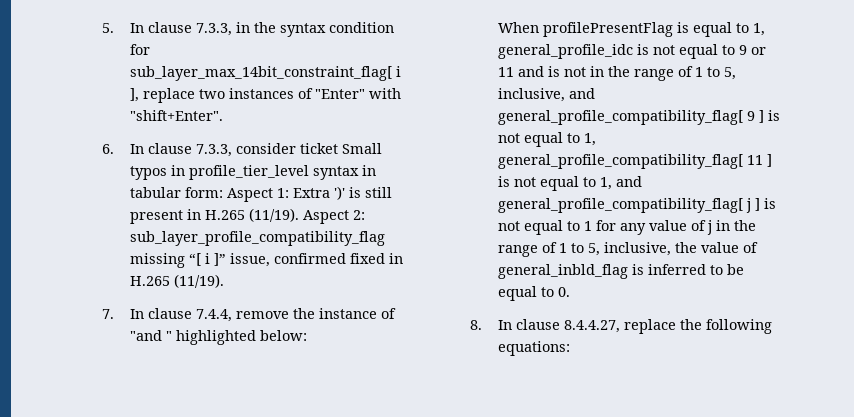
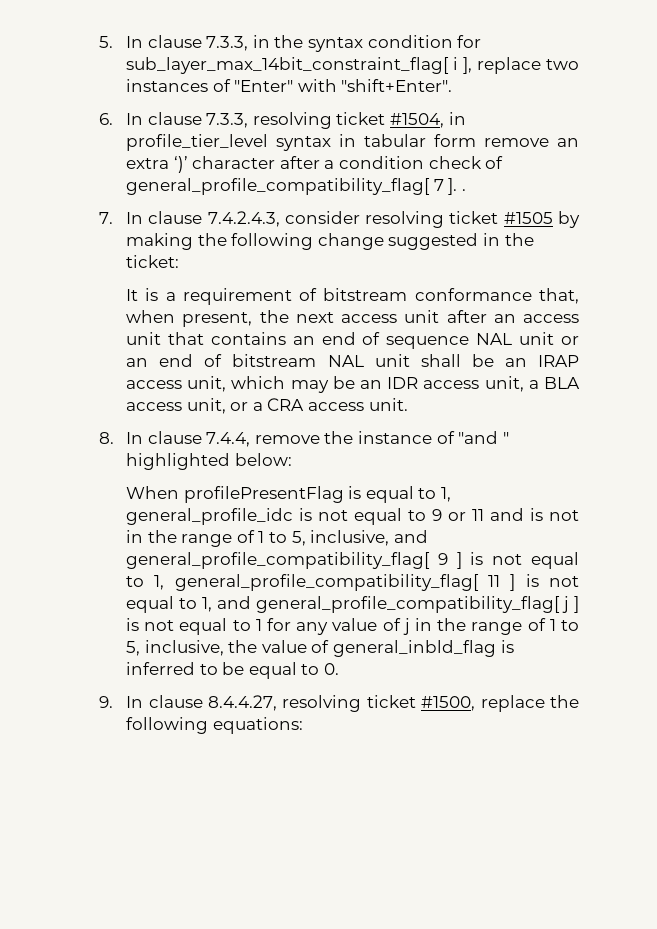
- 6. In clause 7.3.3, consider ticket Small typos in profile_tier_level syntax in tabular form: Aspect 1: Extra ')' is still present in H.265 (11/19). Aspect 2: sub_layer_profile_compatibility_flag missing “[ i ]” issue, confirmed fixed in H.265 (11/19).
- 7. In clause 7.4.4, remove the instance of "and " highlighted below:
+ 6. In clause 7.3.3, resolving ticket #1504, in profile_tier_level syntax in tabular form remove an extra ‘)’ character after a condition check of general_profile_compatibility_flag[ 7 ]. .
+ 7. In clause 7.4.2.4.3, consider resolving ticket #1505 by making the following change suggested in the ticket:
+ It is a requirement of bitstream conformance that, when present, the next access unit after an access unit that contains an end of sequence NAL unit or an end of bitstream NAL unit shall be an IRAP access unit, which may be an IDR access unit, a BLA access unit, or a CRA access unit.
+ 8. In clause 7.4.4, remove the instance of "and " highlighted below:
- 8. In clause 8.4.4.27, replace the following equations:
+ 9. In clause 8.4.4.27, resolving ticket #1500, replace the following equations:

